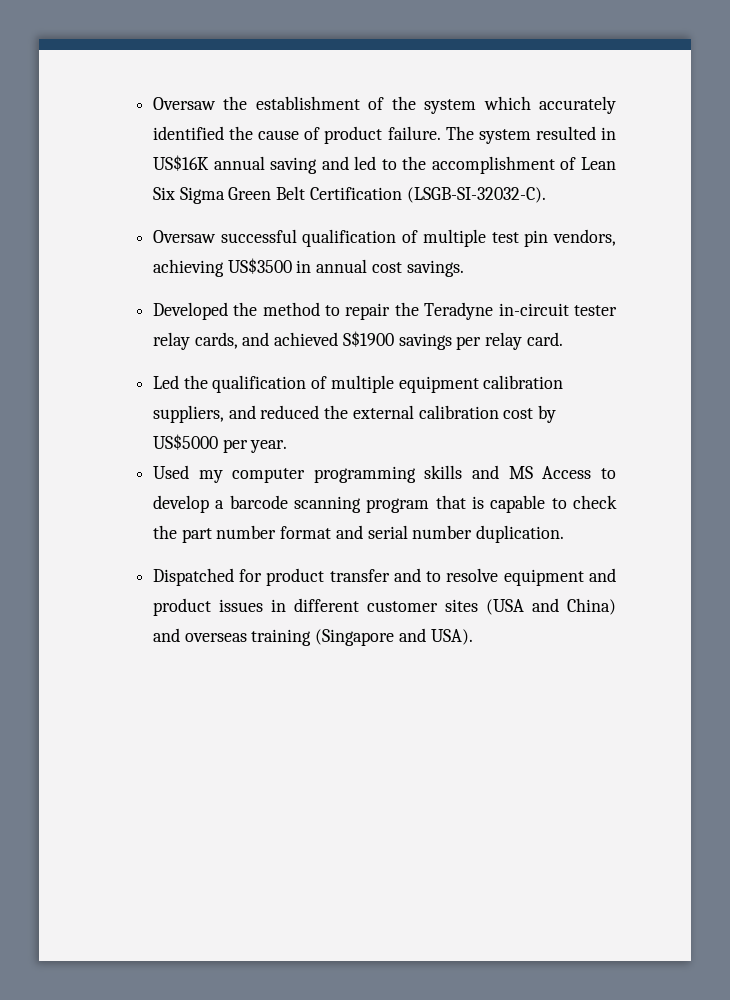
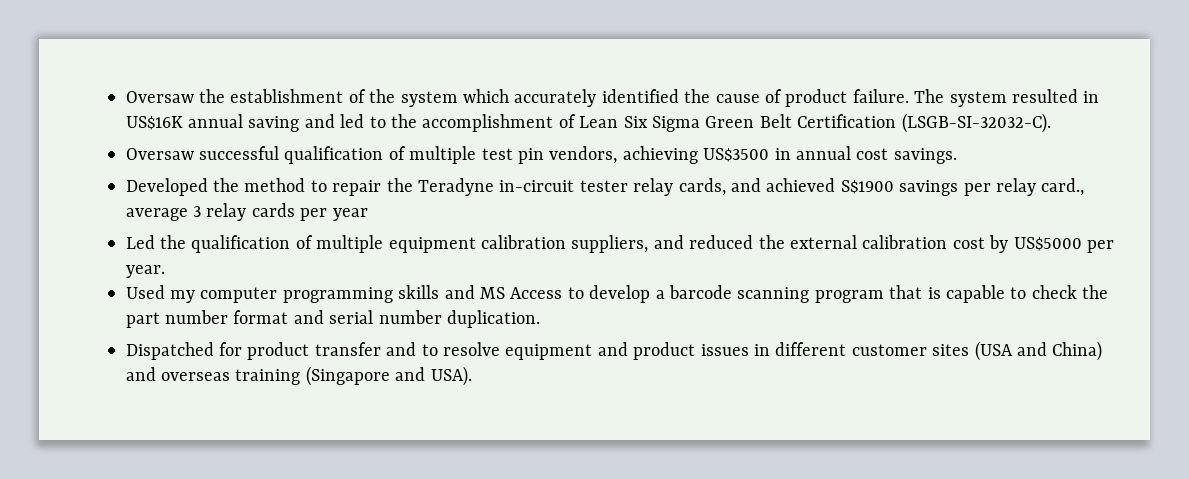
- Developed the method to repair the Teradyne in-circuit tester relay cards, and achieved S$1900 savings per relay card.
+ Developed the method to repair the Teradyne in-circuit tester relay cards, and achieved S$1900 savings per relay card., average 3 relay cards per year

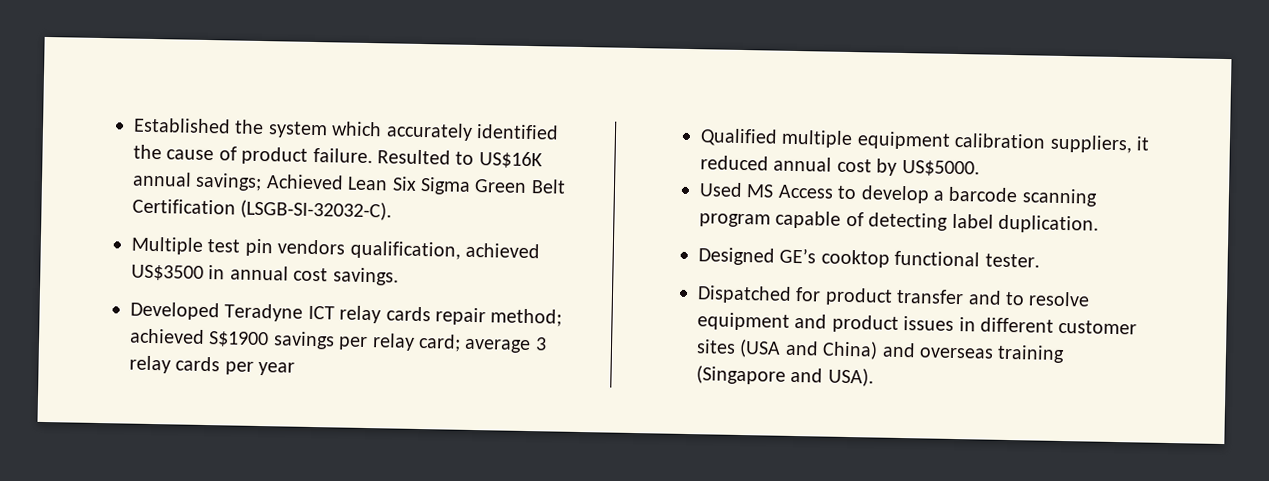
- Oversaw the establishment of the system which accurately identified the cause of product failure.
+ Established the system which accurately identified the cause of product failure.
- The system resulted in US$16K annual saving and led to the accomplishment of Lean Six Sigma Green Belt Certification (LSGB-SI-32032-C).
+ Resulted to US$16K annual savings; Achieved Lean Six Sigma Green Belt Certification (LSGB-SI-32032-C).
- Oversaw successful qualification of multiple test pin vendors, achieving US$3500 in annual cost savings.
+ Multiple test pin vendors qualification, achieved US$3500 in annual cost savings.
- Developed the method to repair the Teradyne in-circuit tester relay cards, and achieved S$1900 savings per relay card., average 3 relay cards per year
+ Developed Teradyne ICT relay cards repair method; achieved S$1900 savings per relay card; average 3 relay cards per year
- Led the qualification of multiple equipment calibration suppliers, and reduced the external calibration cost by US$5000 per year.
- Used my computer programming skills and MS Access to develop a barcode scanning program that is capable to check the part number format and serial number duplication.
+ Qualified multiple equipment calibration suppliers, it reduced annual cost by US$5000.
+ Used MS Access to develop a barcode scanning program capable of detecting label duplication.
+ Designed GE’s cooktop functional tester.

